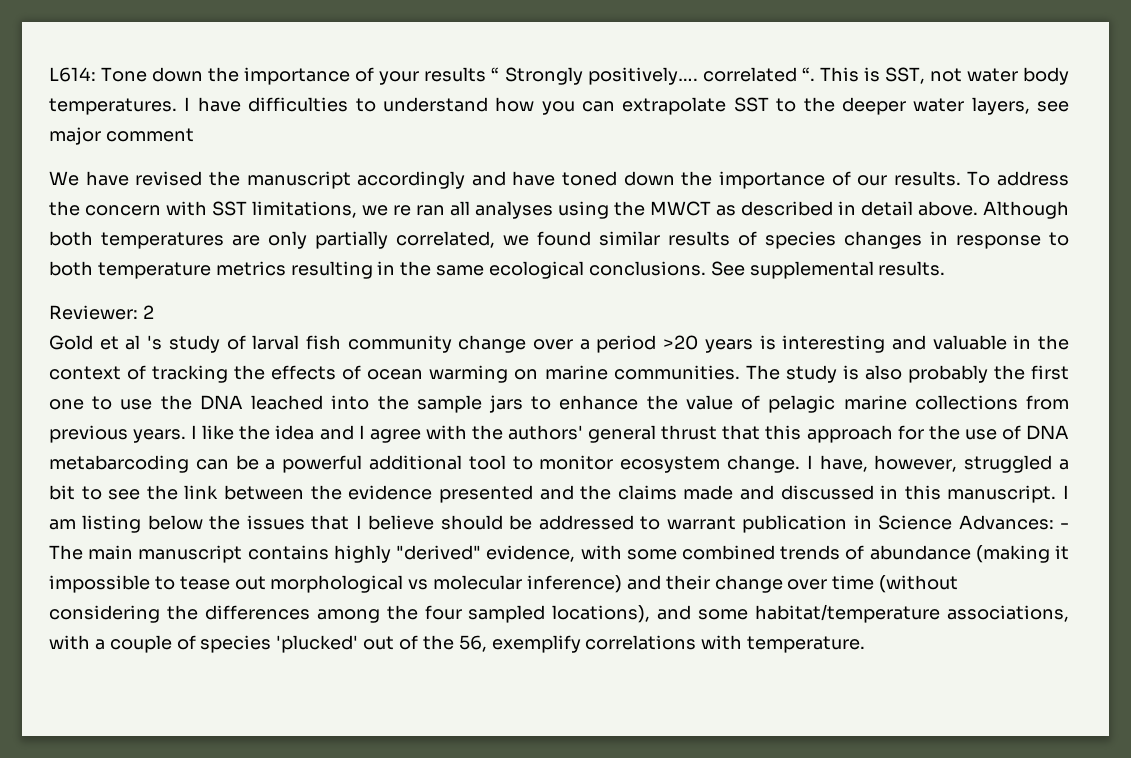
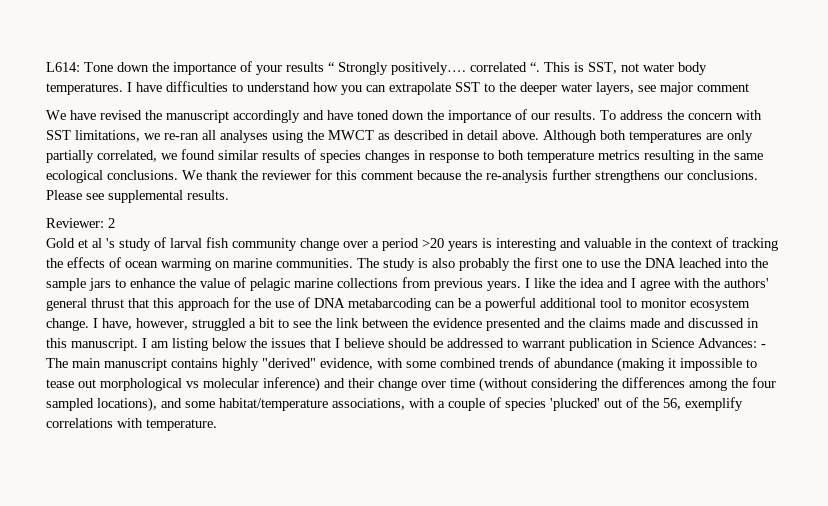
- To address the concern with SST limitations, we re ran all analyses using the MWCT as described in detail above.
+ To address the concern with SST limitations, we re-ran all analyses using the MWCT as described in detail above.
- See supplemental results.
+ We thank the reviewer for this comment because the re-analysis further strengthens our conclusions. Please see supplemental results.

